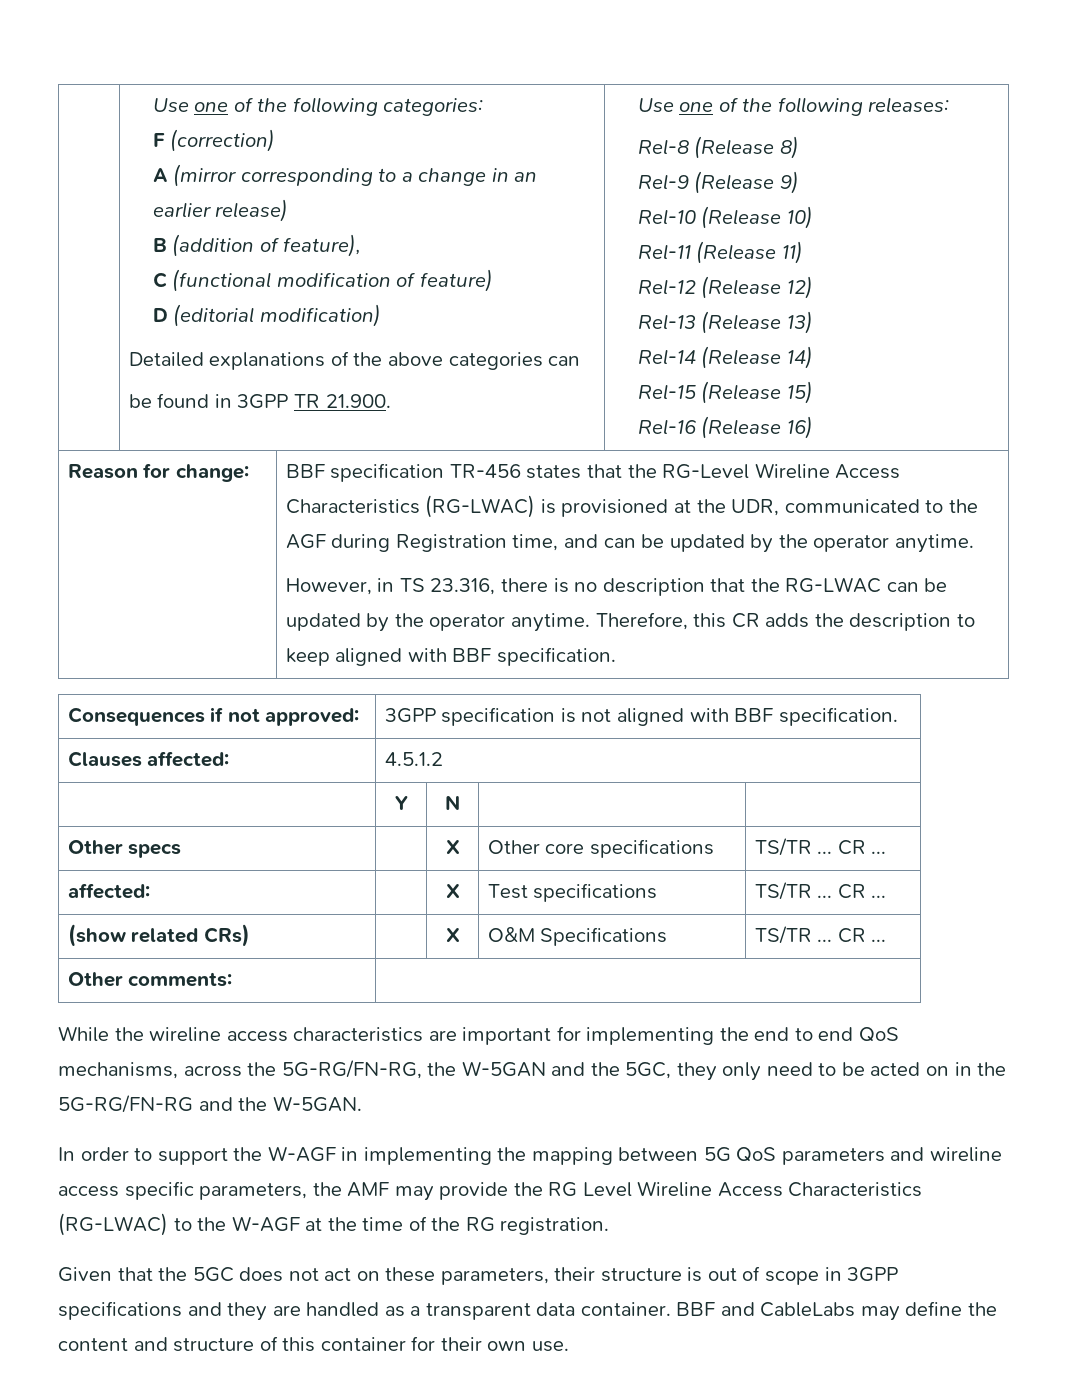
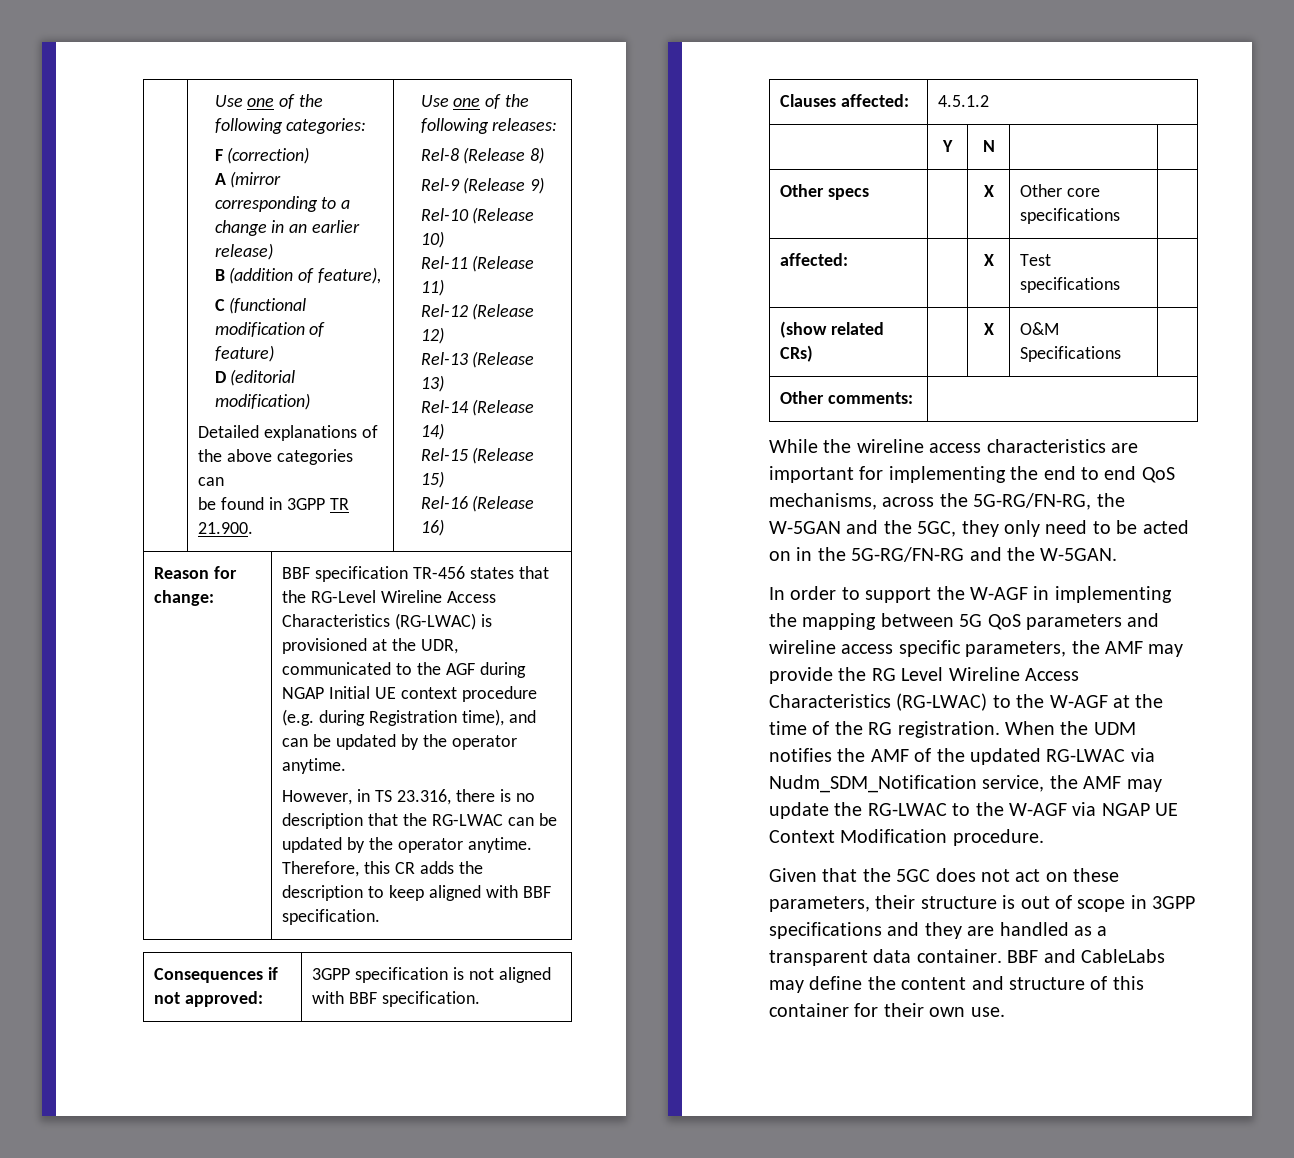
- BBF specification TR-456 states that the RG-Level Wireline Access Characteristics (RG-LWAC) is provisioned at the UDR, communicated to the AGF during Registration time, and can be updated by the operator anytime.
+ BBF specification TR-456 states that the RG-Level Wireline Access Characteristics (RG-LWAC) is provisioned at the UDR, communicated to the AGF during NGAP Initial UE context procedure (e.g. during Registration time), and can be updated by the operator anytime.
- Other specs | | X | Other core specifications | TS/TR ... CR ...
+ Other specs | | X | Other core specifications |
- affected: | | X | Test specifications | TS/TR ... CR ...
+ affected: | | X | Test specifications |
- (show related CRs) | | X | O&M Specifications | TS/TR ... CR ...
+ (show related CRs) | | X | O&M Specifications |
+ When the UDM notifies the AMF of the updated RG-LWAC via Nudm_SDM_Notification service, the AMF may update the RG-LWAC to the W-AGF via NGAP UE Context Modification procedure.

